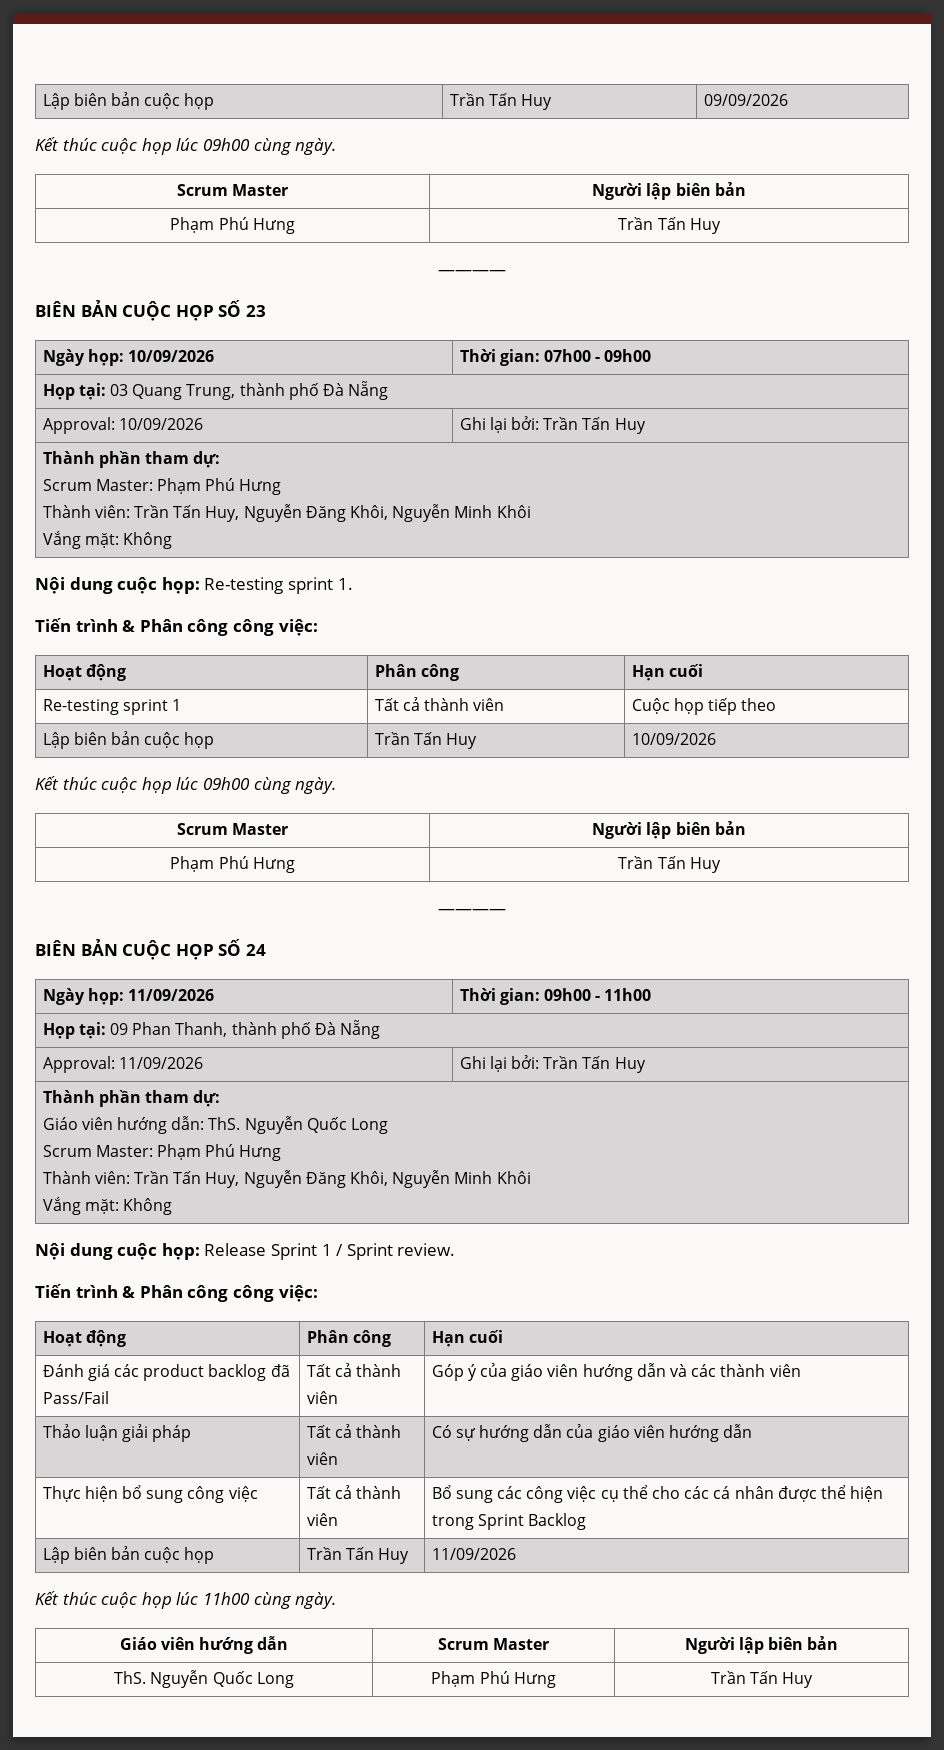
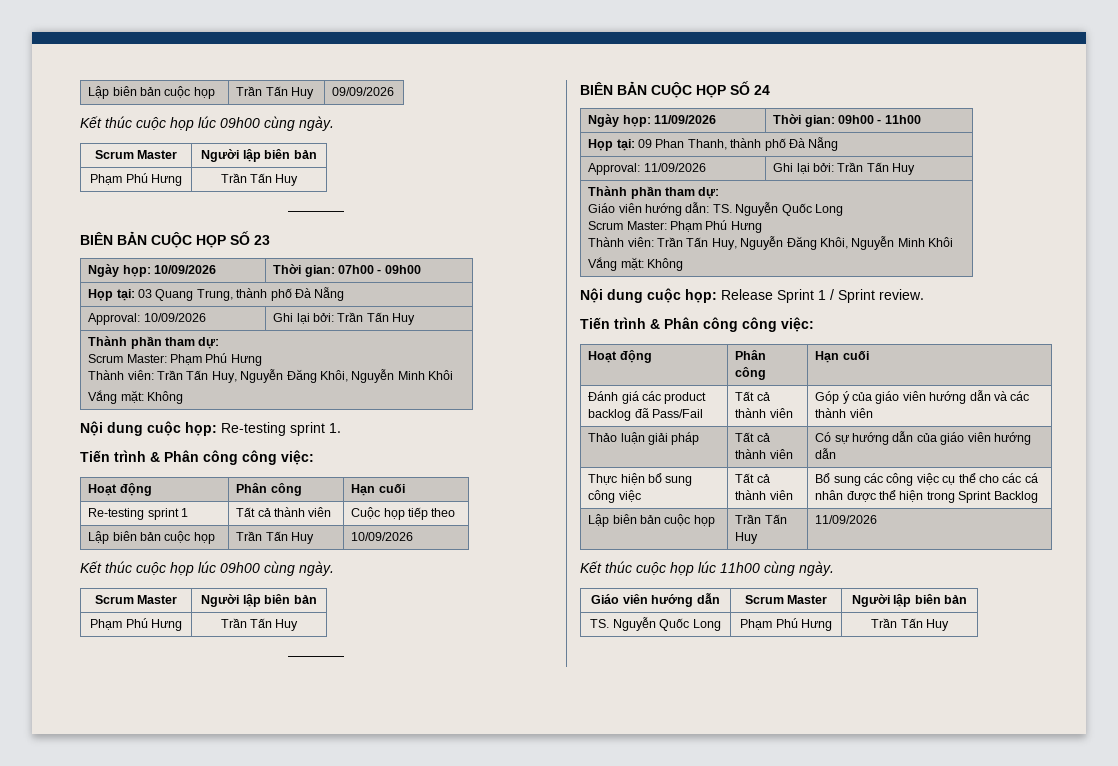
  Approval: 11/09/2026 | Ghi lại bởi: Trần Tấn Huy
  Thành phần tham dự:
- Giáo viên hướng dẫn: ThS. Nguyễn Quốc Long
+ Giáo viên hướng dẫn: TS. Nguyễn Quốc Long
- ThS. Nguyễn Quốc Long | Phạm Phú Hưng | Trần Tấn Huy
+ TS. Nguyễn Quốc Long | Phạm Phú Hưng | Trần Tấn Huy

